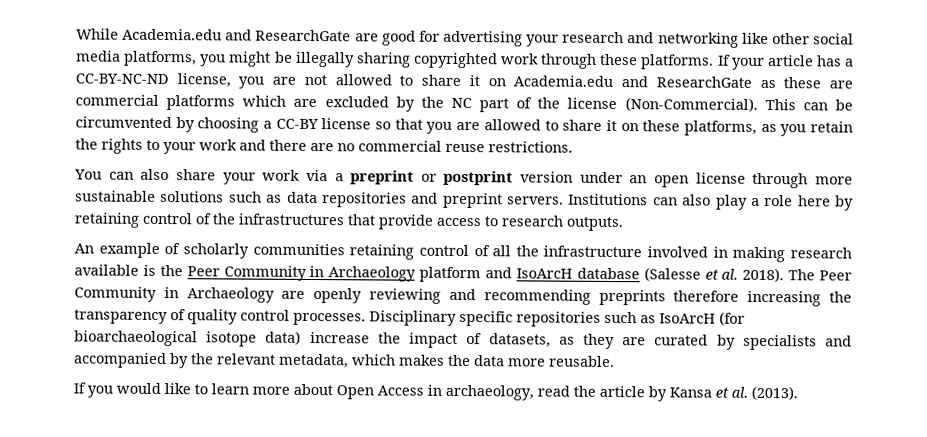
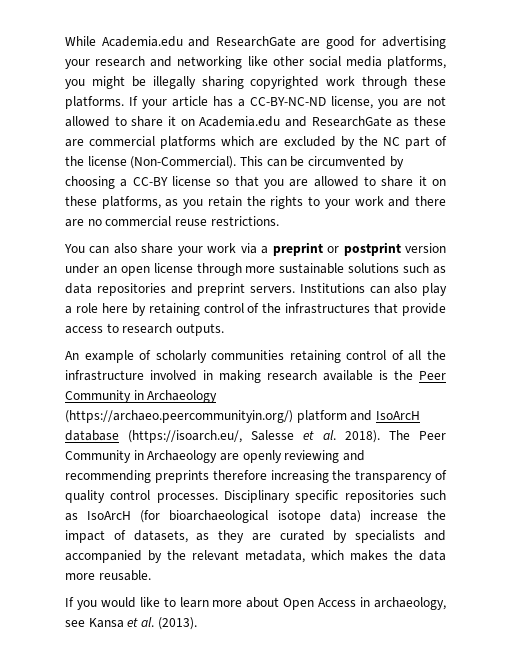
- An example of scholarly communities retaining control of all the infrastructure involved in making research available is the Peer Community in Archaeology platform and IsoArcH database (Salesse et al. 2018).
+ An example of scholarly communities retaining control of all the infrastructure involved in making research available is the Peer Community in Archaeology (https://archaeo.peercommunityin.org/) platform and IsoArcH database (https://isoarch.eu/, Salesse et al. 2018).
- If you would like to learn more about Open Access in archaeology, read the article by Kansa et al. (2013).
+ If you would like to learn more about Open Access in archaeology, see Kansa et al. (2013).

